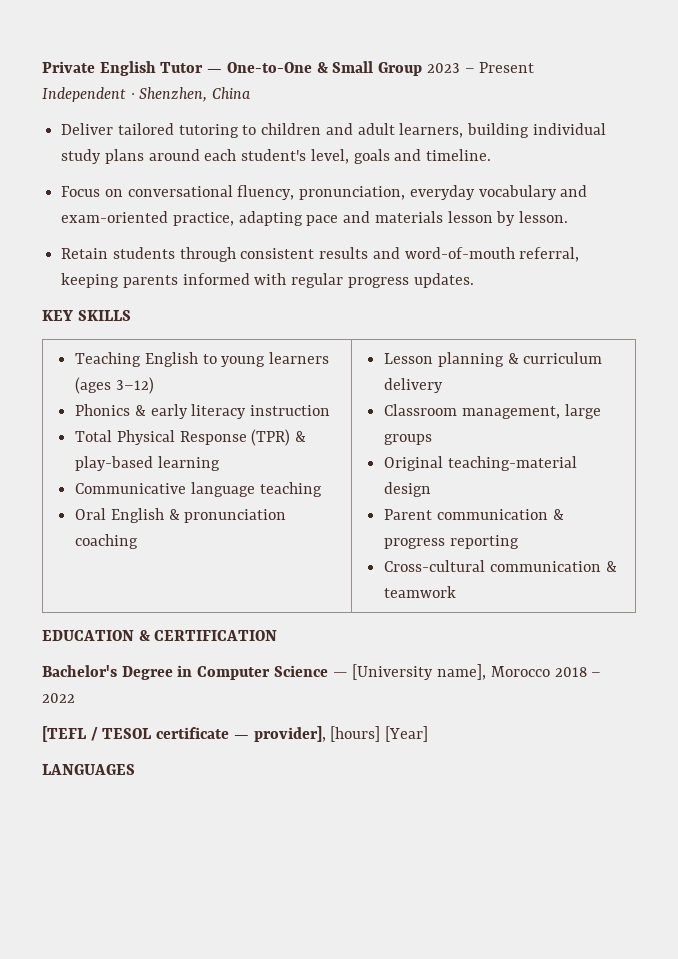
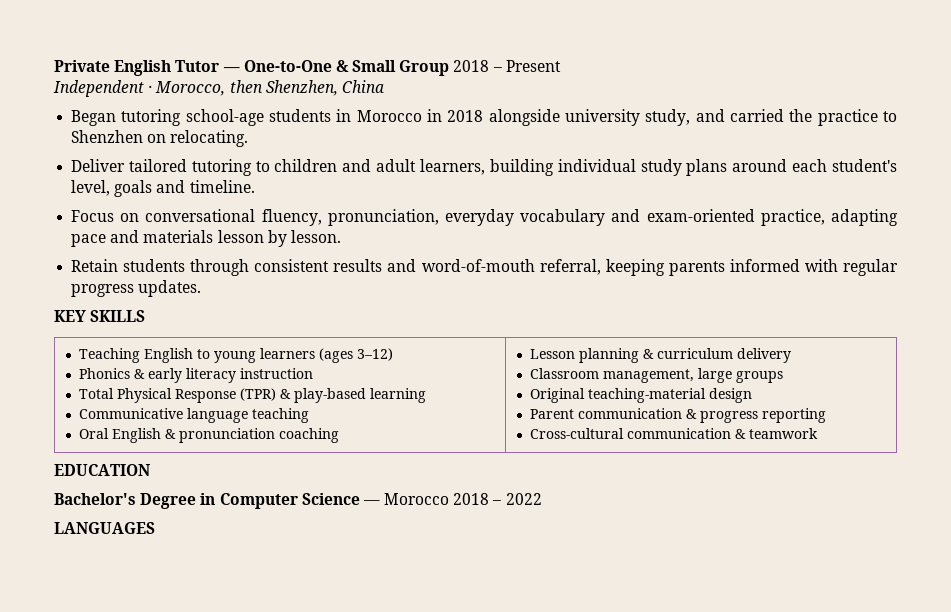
- Private English Tutor — One-to-One & Small Group 2023 – Present
+ Private English Tutor — One-to-One & Small Group 2018 – Present
- Independent · Shenzhen, China
+ Independent · Morocco, then Shenzhen, China
+ Began tutoring school-age students in Morocco in 2018 alongside university study, and carried the practice to Shenzhen on relocating.
- EDUCATION & CERTIFICATION
+ EDUCATION
- Bachelor's Degree in Computer Science — [University name], Morocco 2018 – 2022
+ Bachelor's Degree in Computer Science — Morocco 2018 – 2022
- [TEFL / TESOL certificate — provider], [hours] [Year]

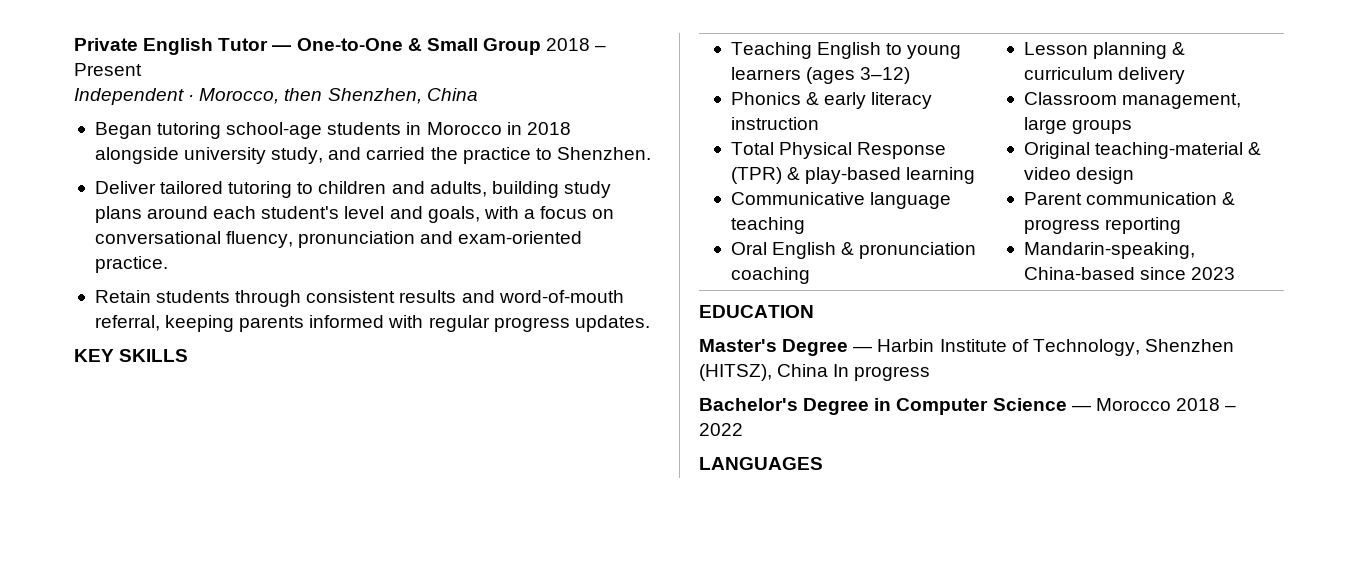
- Began tutoring school-age students in Morocco in 2018 alongside university study, and carried the practice to Shenzhen on relocating.
+ Began tutoring school-age students in Morocco in 2018 alongside university study, and carried the practice to Shenzhen.
- Deliver tailored tutoring to children and adult learners, building individual study plans around each student's level, goals and timeline.
- Focus on conversational fluency, pronunciation, everyday vocabulary and exam-oriented practice, adapting pace and materials lesson by lesson.
+ Deliver tailored tutoring to children and adults, building study plans around each student's level and goals, with a focus on conversational fluency, pronunciation and exam-oriented practice.
- Original teaching-material design
+ Original teaching-material & video design
- Cross-cultural communication & teamwork
+ Mandarin-speaking, China-based since 2023
  EDUCATION
+ Master's Degree — Harbin Institute of Technology, Shenzhen (HITSZ), China In progress

